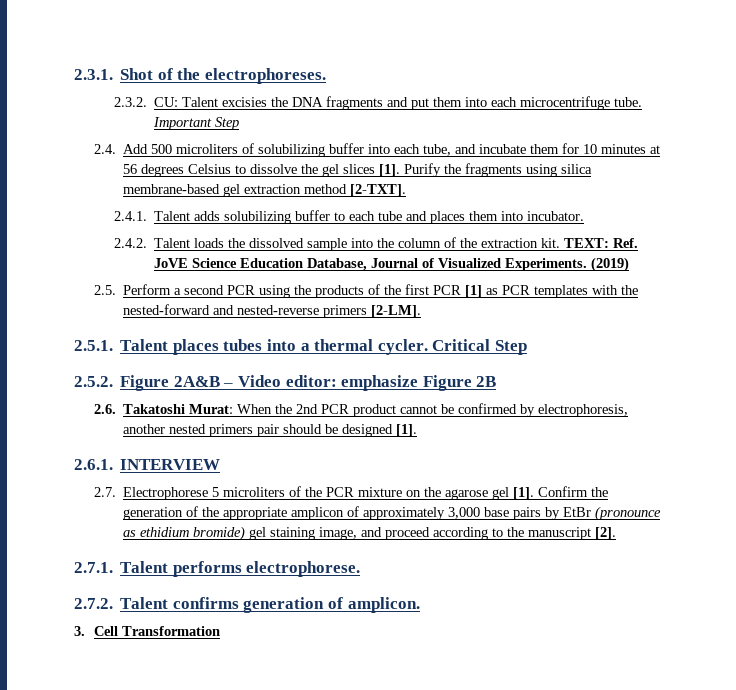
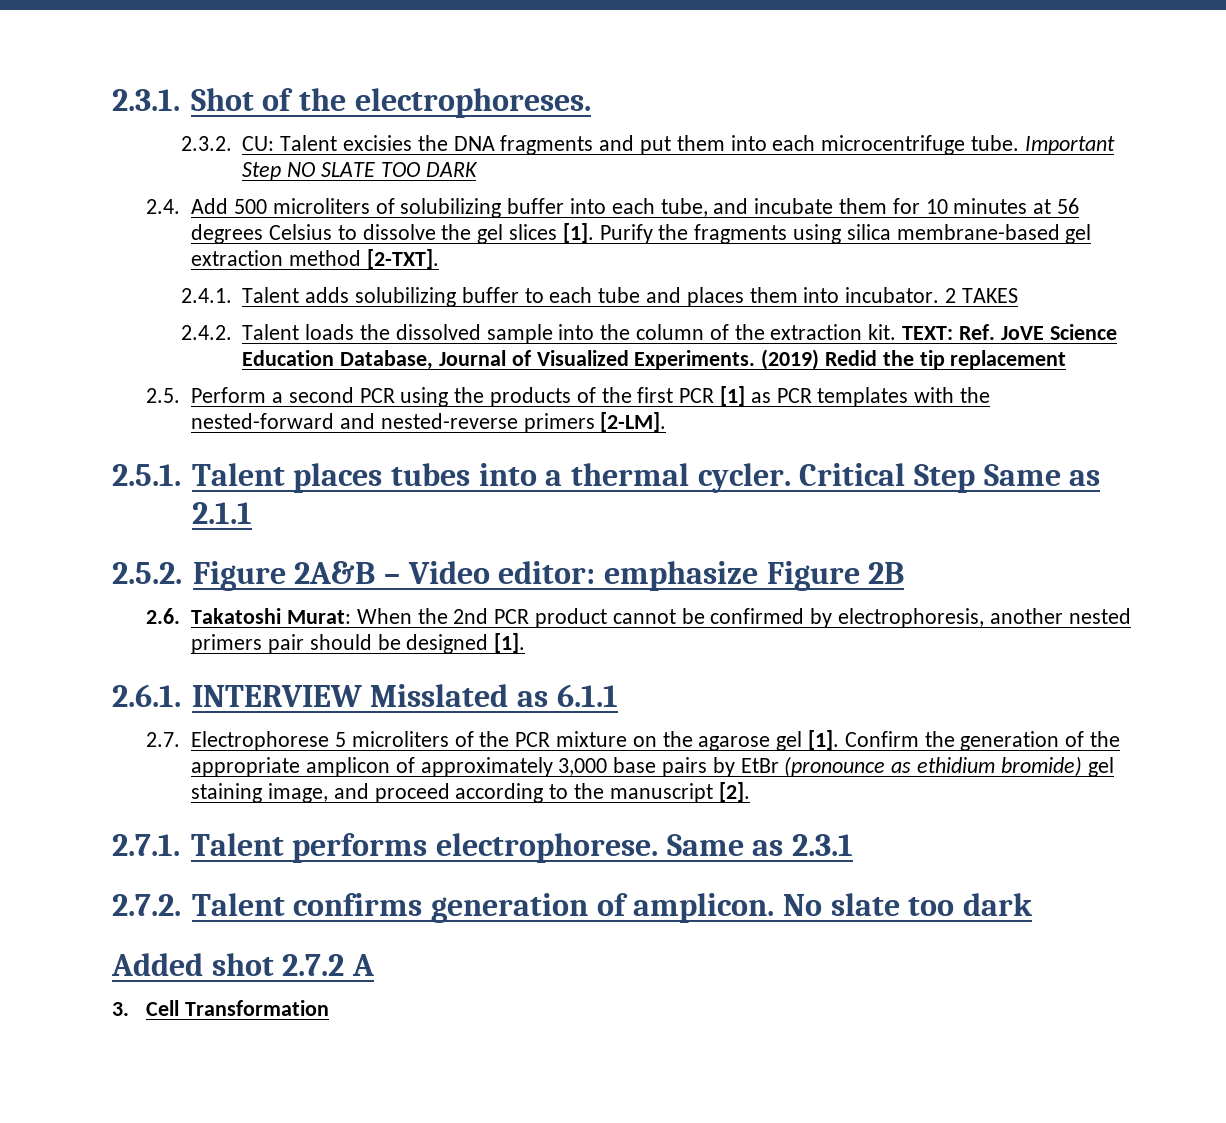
- Important Step
+ Important Step NO SLATE TOO DARK
+ 2 TAKES
- (2019)
+ (2019) Redid the tip replacement
- Critical Step
+ Critical Step Same as 2.1.1
- 2.6.1. INTERVIEW
+ 2.6.1. INTERVIEW Misslated as 6.1.1
+ Same as 2.3.1
+ No slate too dark
+ Added shot 2.7.2 A

